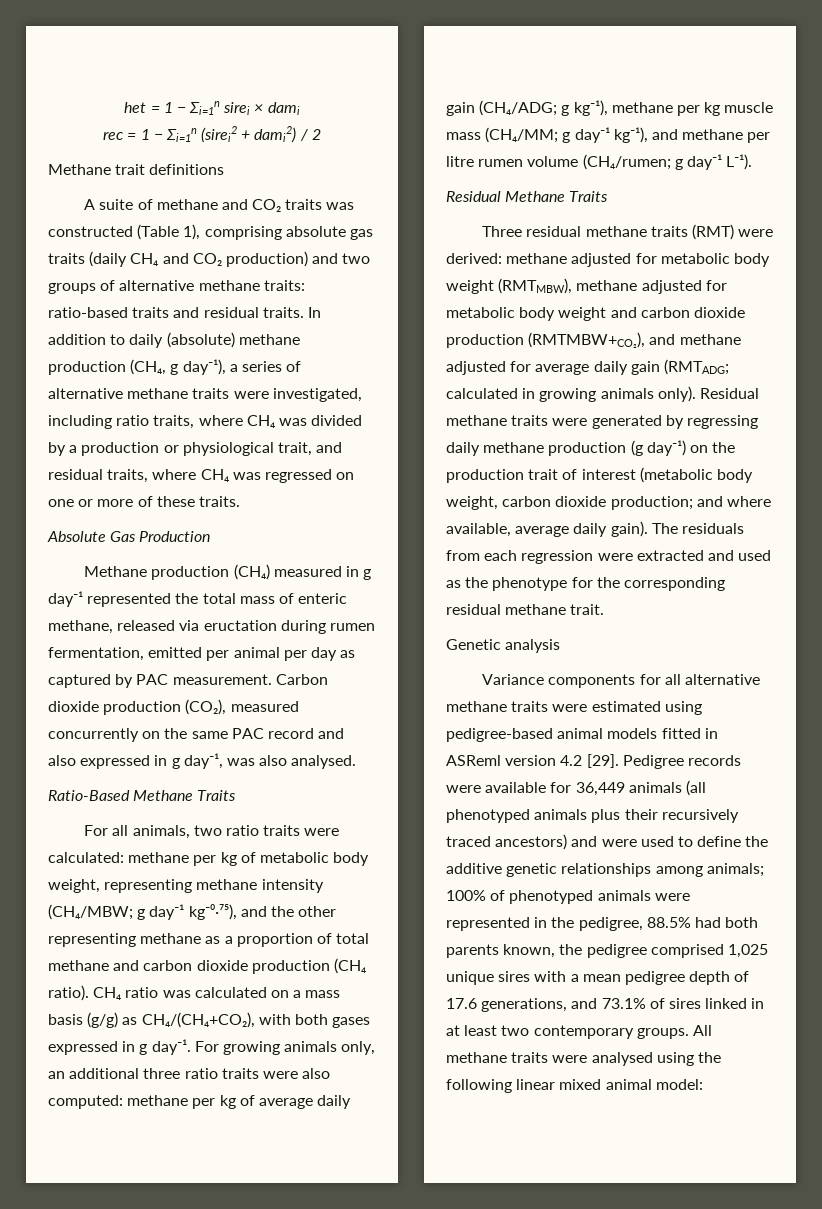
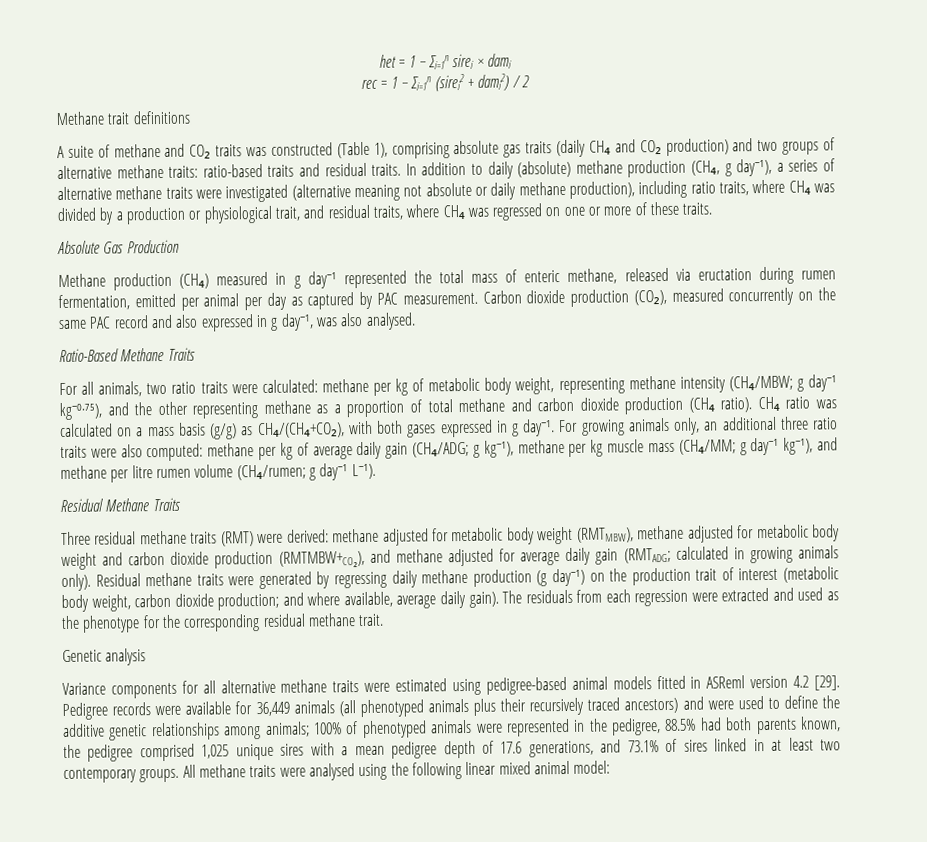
- In addition to daily (absolute) methane production (CH₄, g day⁻¹), a series of alternative methane traits were investigated, including ratio traits, where CH₄ was divided by a production or physiological trait, and residual traits, where CH₄ was regressed on one or more of these traits.
+ In addition to daily (absolute) methane production (CH₄, g day⁻¹), a series of alternative methane traits were investigated (alternative meaning not absolute or daily methane production), including ratio traits, where CH₄ was divided by a production or physiological trait, and residual traits, where CH₄ was regressed on one or more of these traits.

